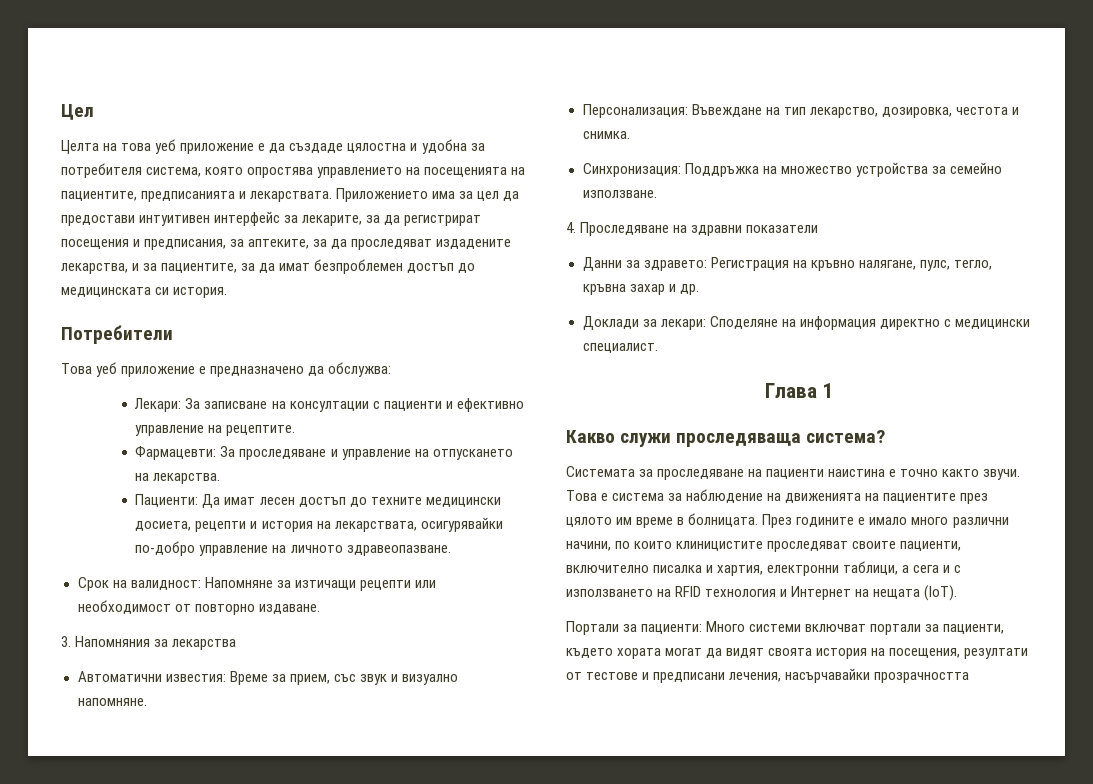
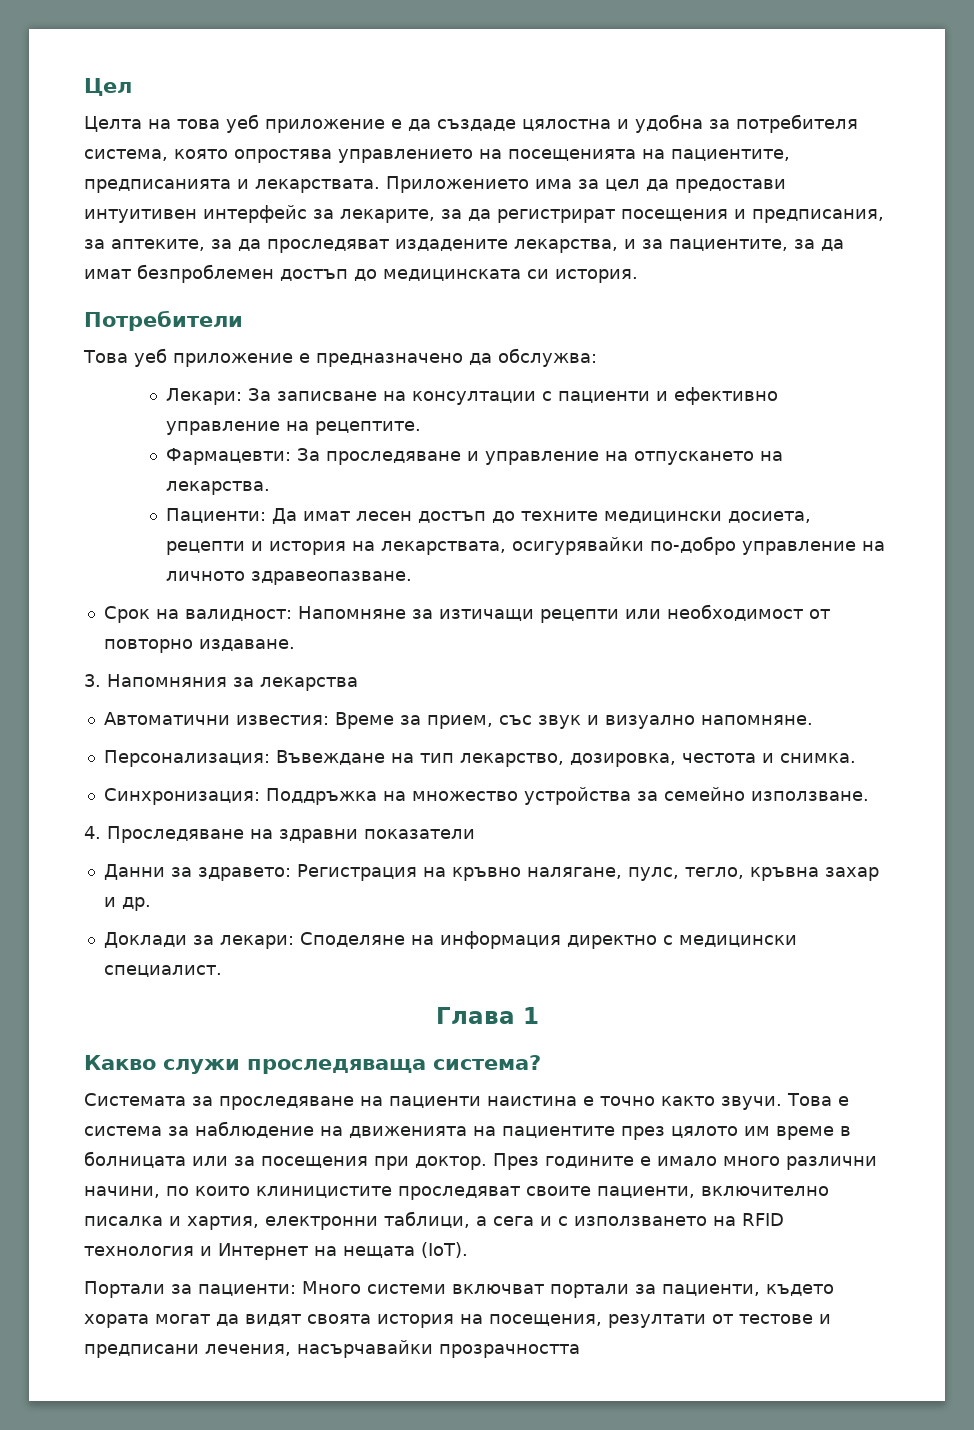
- Това е система за наблюдение на движенията на пациентите през цялото им време в болницата.
+ Това е система за наблюдение на движенията на пациентите през цялото им време в болницата или за посещения при доктор.

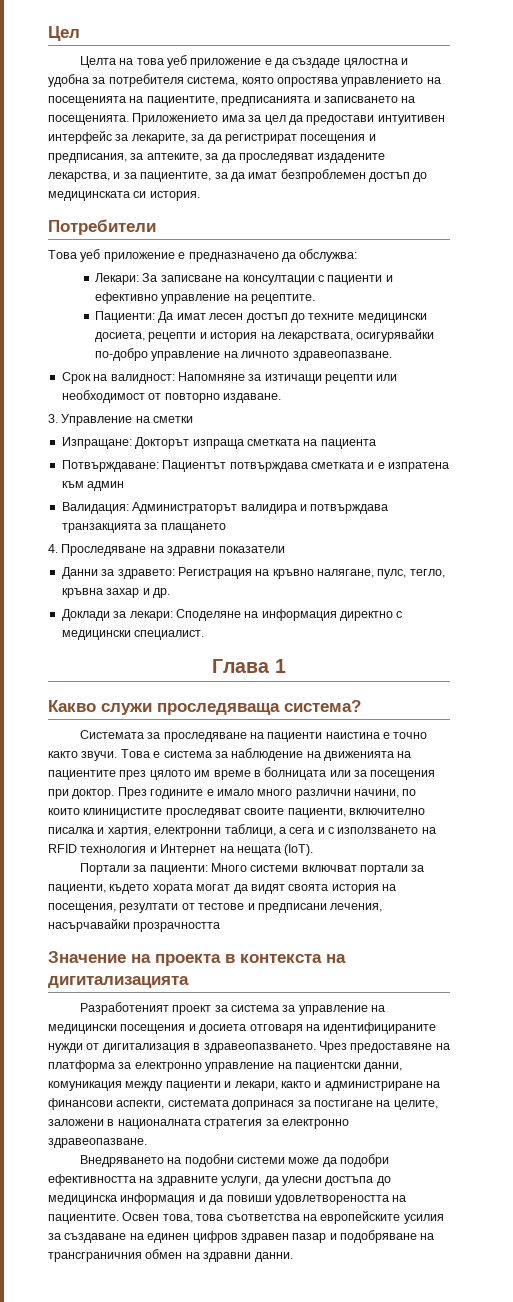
- Целта на това уеб приложение е да създаде цялостна и удобна за потребителя система, която опростява управлението на посещенията на пациентите, предписанията и лекарствата.
+ Целта на това уеб приложение е да създаде цялостна и удобна за потребителя система, която опростява управлението на посещенията на пациентите, предписанията и записването на посещенията.
- Фармацевти: За проследяване и управление на отпускането на лекарства.
- 3. Напомняния за лекарства
- Автоматични известия: Време за прием, със звук и визуално напомняне.
- Персонализация: Въвеждане на тип лекарство, дозировка, честота и снимка.
- Синхронизация: Поддръжка на множество устройства за семейно използване.
+ 3. Управление на сметки
+ Изпращане: Докторът изпраща сметката на пациента
+ Потвърждаване: Пациентът потвърждава сметката и е изпратена към админ
+ Валидация: Администраторът валидира и потвърждава транзакцията за плащането
+ Значение на проекта в контекста на дигитализацията
+ Разработеният проект за система за управление на медицински посещения и досиета отговаря на идентифицираните нужди от дигитализация в здравеопазването. Чрез предоставяне на платформа за електронно управление на пациентски данни, комуникация между пациенти и лекари, както и администриране на финансови аспекти, системата допринася за постигане на целите, заложени в националната стратегия за електронно здравеопазване.
+ Внедряването на подобни системи може да подобри ефективността на здравните услуги, да улесни достъпа до медицинска информация и да повиши удовлетвореността на пациентите. Освен това, това съответства на европейските усилия за създаване на единен цифров здравен пазар и подобряване на трансграничния обмен на здравни данни.

